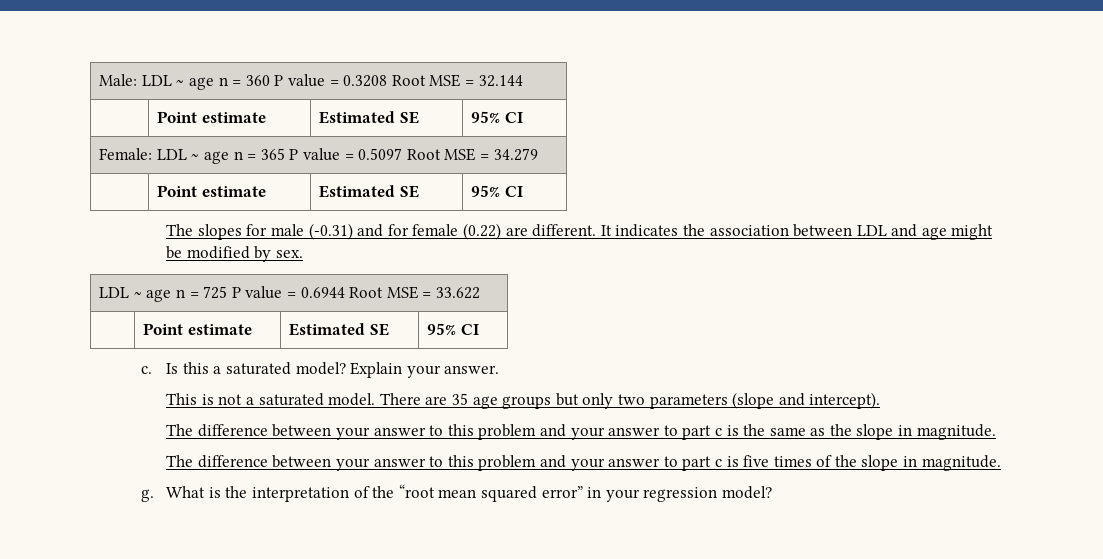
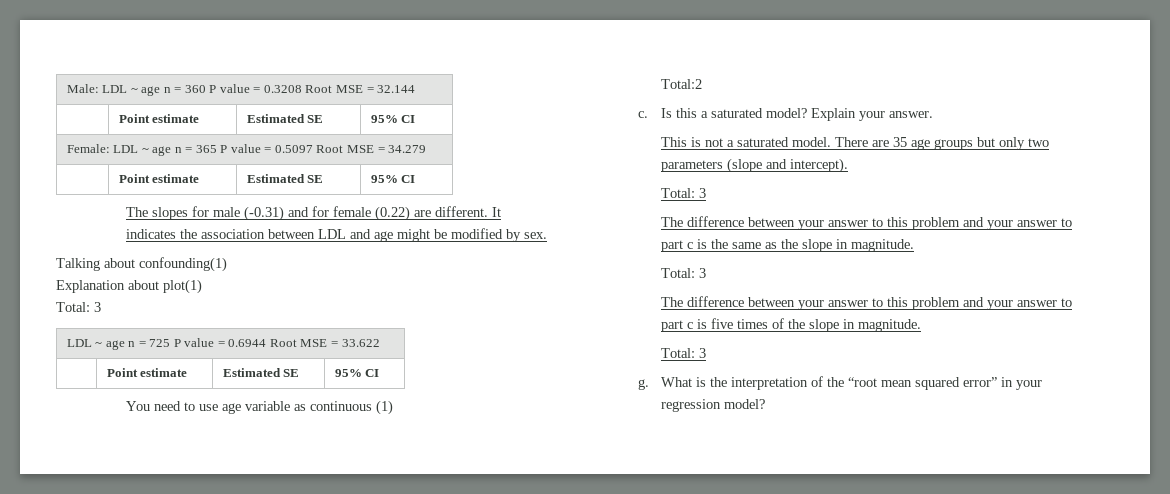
+ Talking about confounding(1)
+ Explanation about plot(1)
+ Total: 3
+ You need to use age variable as continuous (1)
+ Total:2
  There are 35 age groups but only two parameters (slope and intercept).
+ Total: 3
  The difference between your answer to this problem and your answer to part c is the same as the slope in magnitude.
+ Total: 3
  The difference between your answer to this problem and your answer to part c is five times of the slope in magnitude.
+ Total: 3

